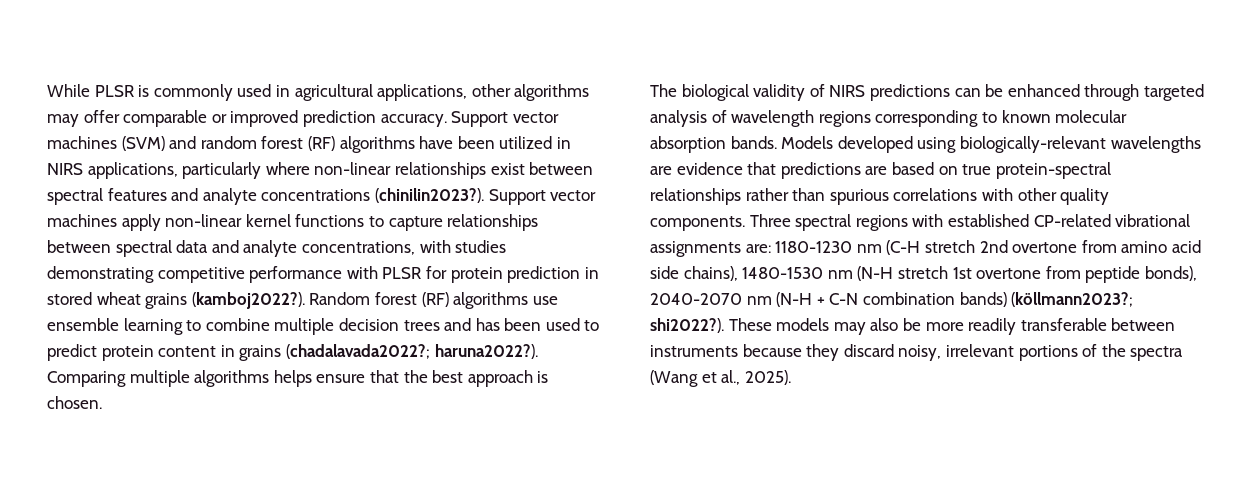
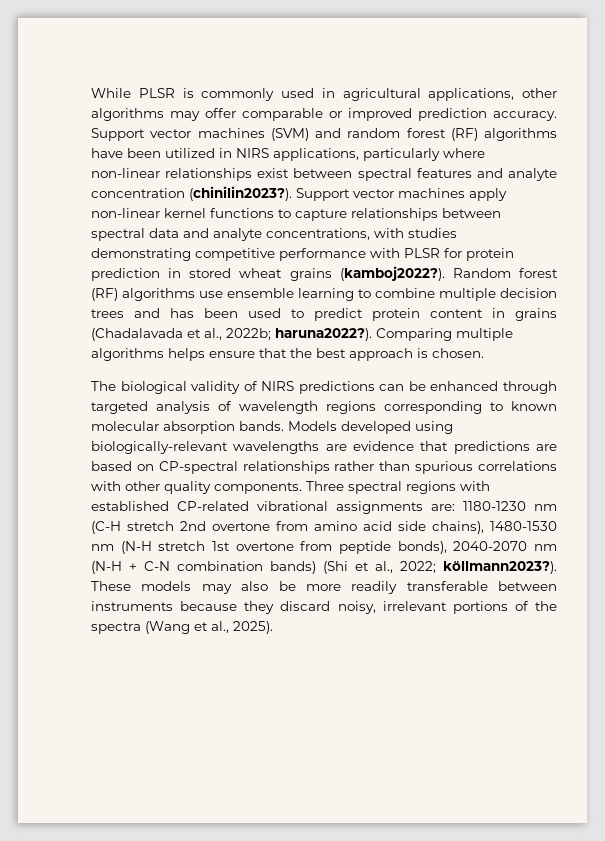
- Support vector machines (SVM) and random forest (RF) algorithms have been utilized in NIRS applications, particularly where non-linear relationships exist between spectral features and analyte concentrations (chinilin2023?).
+ Support vector machines (SVM) and random forest (RF) algorithms have been utilized in NIRS applications, particularly where non-linear relationships exist between spectral features and analyte concentration (chinilin2023?).
- Random forest (RF) algorithms use ensemble learning to combine multiple decision trees and has been used to predict protein content in grains (chadalavada2022?; haruna2022?).
+ Random forest (RF) algorithms use ensemble learning to combine multiple decision trees and has been used to predict protein content in grains (Chadalavada et al., 2022b; haruna2022?).
- Models developed using biologically-relevant wavelengths are evidence that predictions are based on true protein-spectral relationships rather than spurious correlations with other quality components.
+ Models developed using biologically-relevant wavelengths are evidence that predictions are based on CP-spectral relationships rather than spurious correlations with other quality components.
- Three spectral regions with established CP-related vibrational assignments are: 1180-1230 nm (C-H stretch 2nd overtone from amino acid side chains), 1480-1530 nm (N-H stretch 1st overtone from peptide bonds), 2040-2070 nm (N-H + C-N combination bands) (köllmann2023?; shi2022?).
+ Three spectral regions with established CP-related vibrational assignments are: 1180-1230 nm (C-H stretch 2nd overtone from amino acid side chains), 1480-1530 nm (N-H stretch 1st overtone from peptide bonds), 2040-2070 nm (N-H + C-N combination bands) (Shi et al., 2022; köllmann2023?).

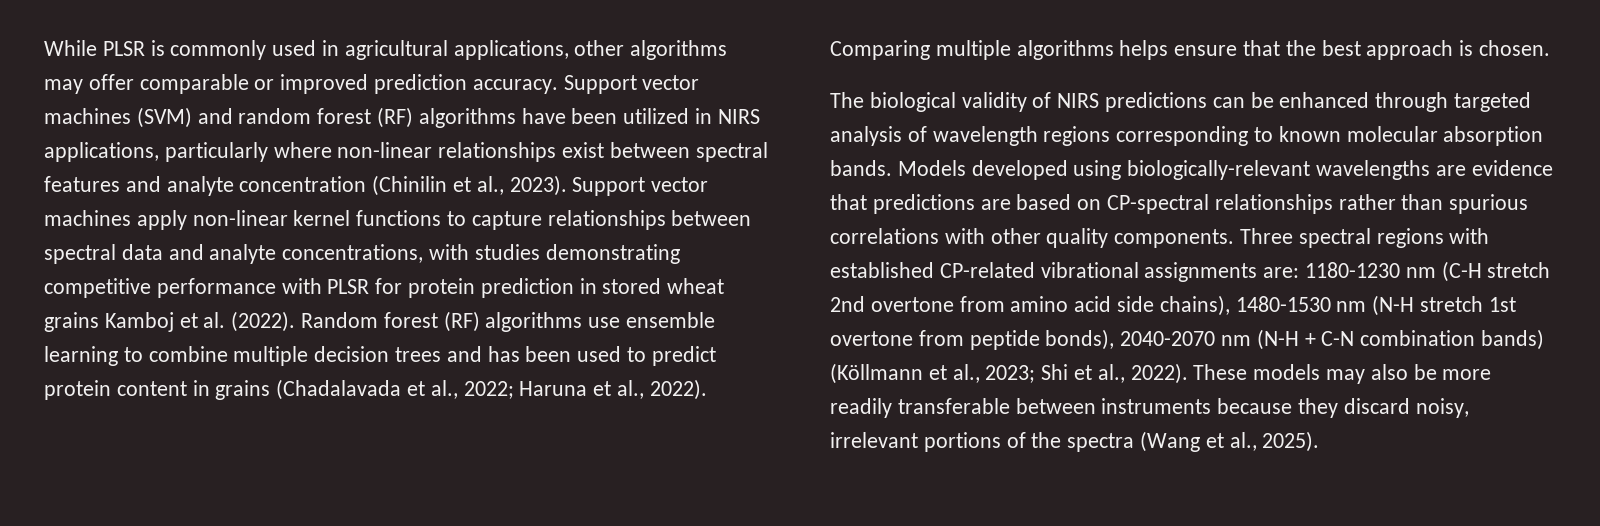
- Support vector machines (SVM) and random forest (RF) algorithms have been utilized in NIRS applications, particularly where non-linear relationships exist between spectral features and analyte concentration (chinilin2023?).
+ Support vector machines (SVM) and random forest (RF) algorithms have been utilized in NIRS applications, particularly where non-linear relationships exist between spectral features and analyte concentration (Chinilin et al., 2023).
- Support vector machines apply non-linear kernel functions to capture relationships between spectral data and analyte concentrations, with studies demonstrating competitive performance with PLSR for protein prediction in stored wheat grains (kamboj2022?).
+ Support vector machines apply non-linear kernel functions to capture relationships between spectral data and analyte concentrations, with studies demonstrating competitive performance with PLSR for protein prediction in stored wheat grains Kamboj et al. (2022).
- Random forest (RF) algorithms use ensemble learning to combine multiple decision trees and has been used to predict protein content in grains (Chadalavada et al., 2022b; haruna2022?).
+ Random forest (RF) algorithms use ensemble learning to combine multiple decision trees and has been used to predict protein content in grains (Chadalavada et al., 2022; Haruna et al., 2022).
- Three spectral regions with established CP-related vibrational assignments are: 1180-1230 nm (C-H stretch 2nd overtone from amino acid side chains), 1480-1530 nm (N-H stretch 1st overtone from peptide bonds), 2040-2070 nm (N-H + C-N combination bands) (Shi et al., 2022; köllmann2023?).
+ Three spectral regions with established CP-related vibrational assignments are: 1180-1230 nm (C-H stretch 2nd overtone from amino acid side chains), 1480-1530 nm (N-H stretch 1st overtone from peptide bonds), 2040-2070 nm (N-H + C-N combination bands) (Köllmann et al., 2023; Shi et al., 2022).

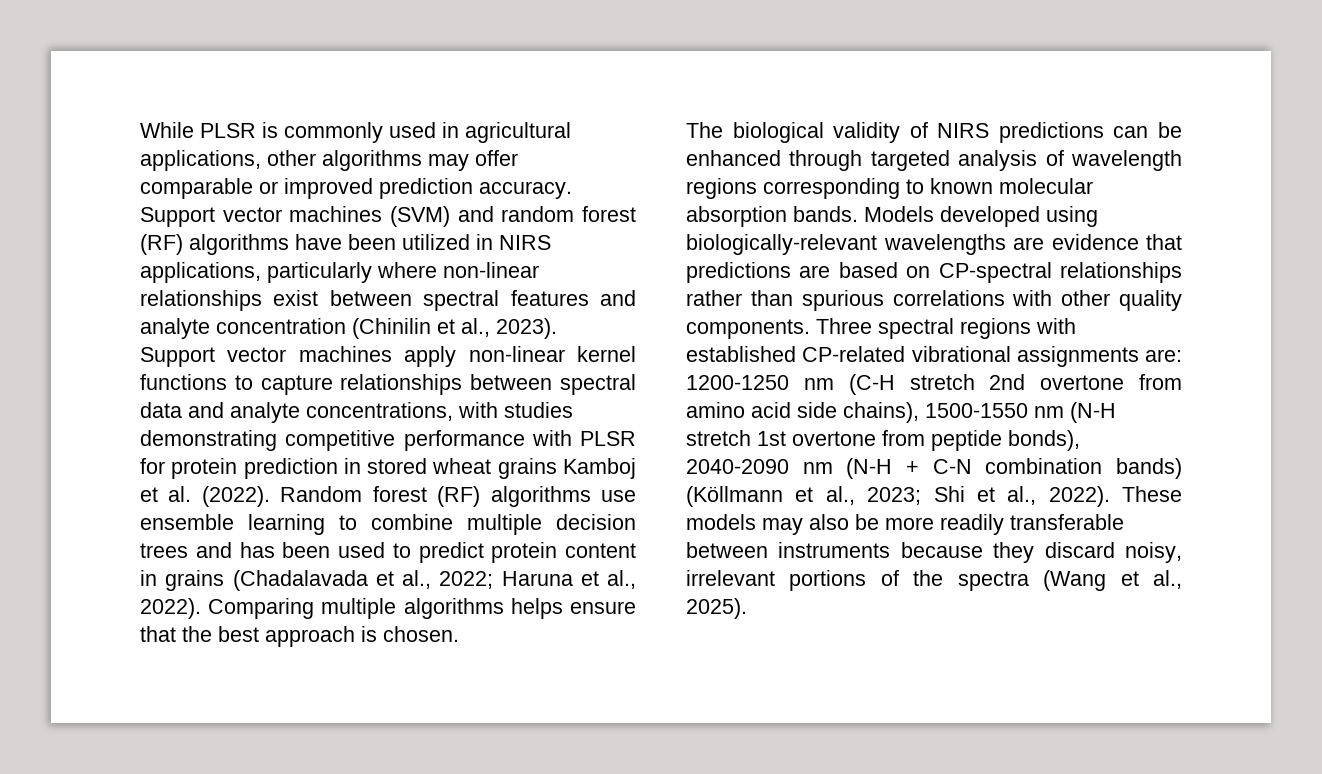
- Three spectral regions with established CP-related vibrational assignments are: 1180-1230 nm (C-H stretch 2nd overtone from amino acid side chains), 1480-1530 nm (N-H stretch 1st overtone from peptide bonds), 2040-2070 nm (N-H + C-N combination bands) (Köllmann et al., 2023; Shi et al., 2022).
+ Three spectral regions with established CP-related vibrational assignments are: 1200-1250 nm (C-H stretch 2nd overtone from amino acid side chains), 1500-1550 nm (N-H stretch 1st overtone from peptide bonds), 2040-2090 nm (N-H + C-N combination bands) (Köllmann et al., 2023; Shi et al., 2022).

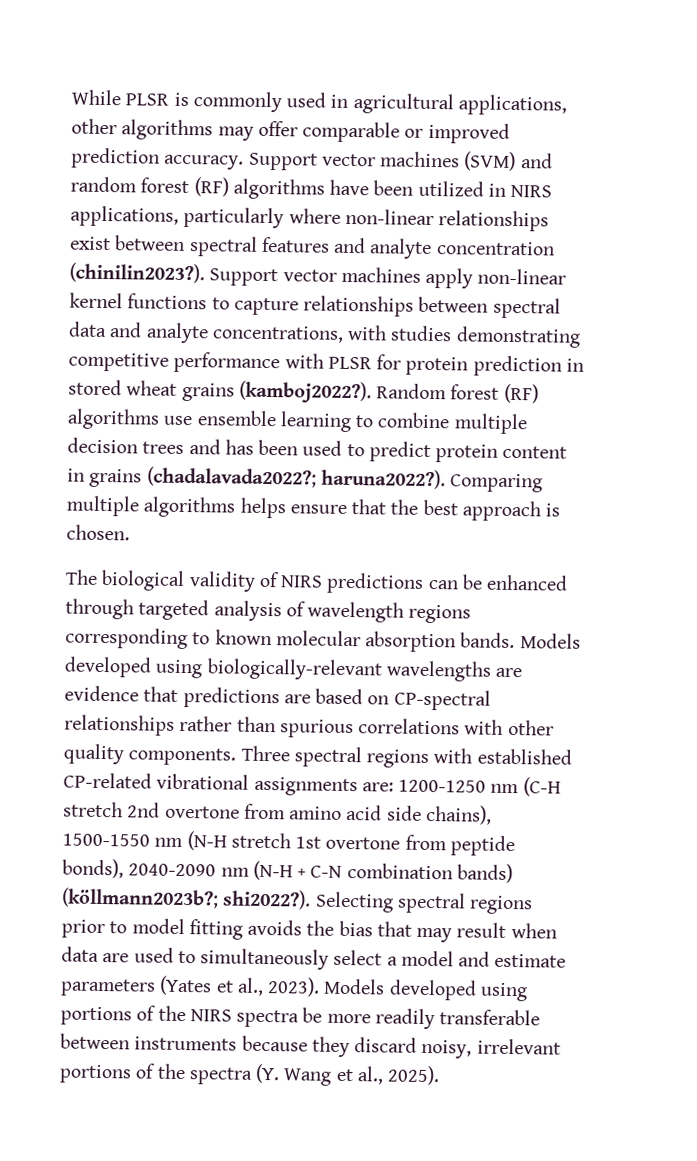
- Support vector machines (SVM) and random forest (RF) algorithms have been utilized in NIRS applications, particularly where non-linear relationships exist between spectral features and analyte concentration (Chinilin et al., 2023).
+ Support vector machines (SVM) and random forest (RF) algorithms have been utilized in NIRS applications, particularly where non-linear relationships exist between spectral features and analyte concentration (chinilin2023?).
- Support vector machines apply non-linear kernel functions to capture relationships between spectral data and analyte concentrations, with studies demonstrating competitive performance with PLSR for protein prediction in stored wheat grains Kamboj et al. (2022).
+ Support vector machines apply non-linear kernel functions to capture relationships between spectral data and analyte concentrations, with studies demonstrating competitive performance with PLSR for protein prediction in stored wheat grains (kamboj2022?).
- Random forest (RF) algorithms use ensemble learning to combine multiple decision trees and has been used to predict protein content in grains (Chadalavada et al., 2022; Haruna et al., 2022).
+ Random forest (RF) algorithms use ensemble learning to combine multiple decision trees and has been used to predict protein content in grains (chadalavada2022?; haruna2022?).
- Three spectral regions with established CP-related vibrational assignments are: 1200-1250 nm (C-H stretch 2nd overtone from amino acid side chains), 1500-1550 nm (N-H stretch 1st overtone from peptide bonds), 2040-2090 nm (N-H + C-N combination bands) (Köllmann et al., 2023; Shi et al., 2022). These models may also be more readily transferable between instruments because they discard noisy, irrelevant portions of the spectra (Wang et al., 2025).
+ Three spectral regions with established CP-related vibrational assignments are: 1200-1250 nm (C-H stretch 2nd overtone from amino acid side chains), 1500-1550 nm (N-H stretch 1st overtone from peptide bonds), 2040-2090 nm (N-H + C-N combination bands) (köllmann2023b?; shi2022?). Selecting spectral regions prior to model fitting avoids the bias that may result when data are used to simultaneously select a model and estimate parameters (Yates et al., 2023). Models developed using portions of the NIRS spectra be more readily transferable between instruments because they discard noisy, irrelevant portions of the spectra (Y. Wang et al., 2025).

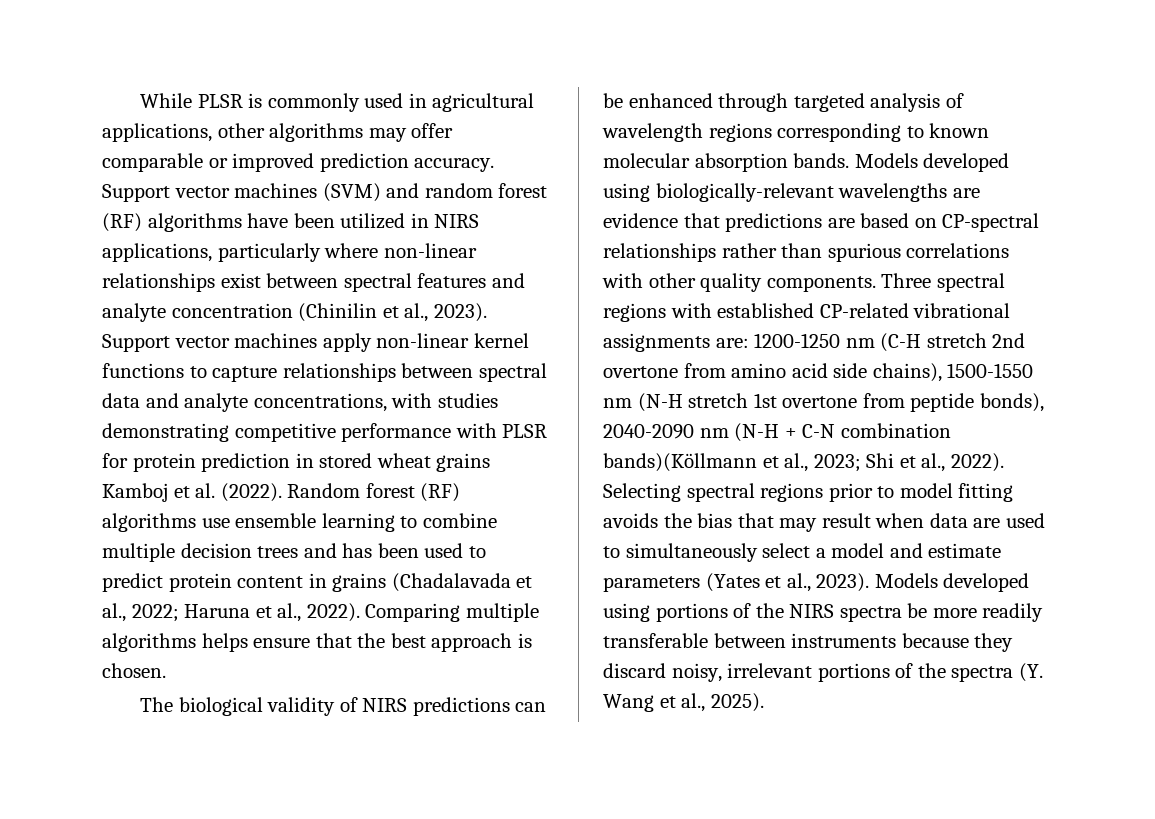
- Support vector machines (SVM) and random forest (RF) algorithms have been utilized in NIRS applications, particularly where non-linear relationships exist between spectral features and analyte concentration (chinilin2023?).
+ Support vector machines (SVM) and random forest (RF) algorithms have been utilized in NIRS applications, particularly where non-linear relationships exist between spectral features and analyte concentration (Chinilin et al., 2023).
- Support vector machines apply non-linear kernel functions to capture relationships between spectral data and analyte concentrations, with studies demonstrating competitive performance with PLSR for protein prediction in stored wheat grains (kamboj2022?).
+ Support vector machines apply non-linear kernel functions to capture relationships between spectral data and analyte concentrations, with studies demonstrating competitive performance with PLSR for protein prediction in stored wheat grains Kamboj et al. (2022).
- Random forest (RF) algorithms use ensemble learning to combine multiple decision trees and has been used to predict protein content in grains (chadalavada2022?; haruna2022?).
+ Random forest (RF) algorithms use ensemble learning to combine multiple decision trees and has been used to predict protein content in grains (Chadalavada et al., 2022; Haruna et al., 2022).
- Three spectral regions with established CP-related vibrational assignments are: 1200-1250 nm (C-H stretch 2nd overtone from amino acid side chains), 1500-1550 nm (N-H stretch 1st overtone from peptide bonds), 2040-2090 nm (N-H + C-N combination bands) (köllmann2023b?; shi2022?).
+ Three spectral regions with established CP-related vibrational assignments are: 1200-1250 nm (C-H stretch 2nd overtone from amino acid side chains), 1500-1550 nm (N-H stretch 1st overtone from peptide bonds), 2040-2090 nm (N-H + C-N combination bands)(Köllmann et al., 2023; Shi et al., 2022).

